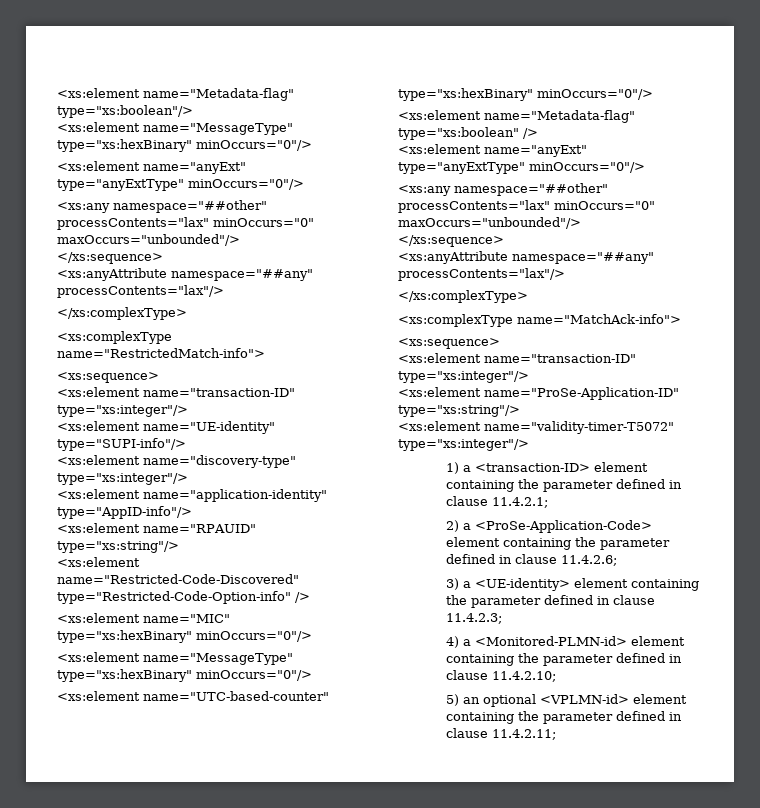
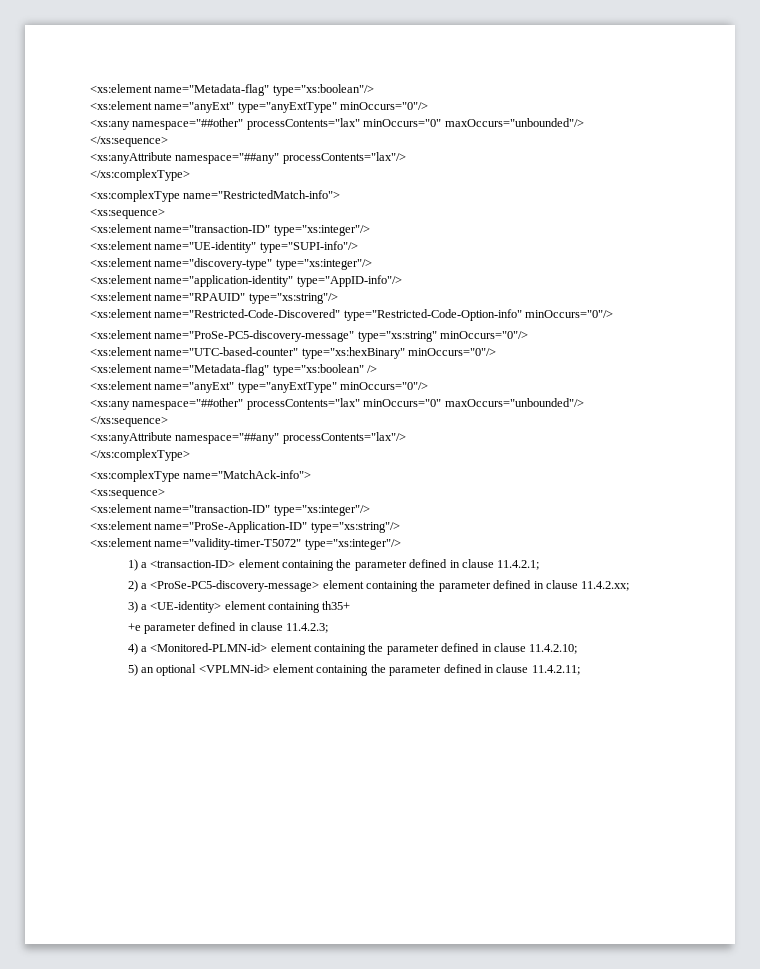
  <xs:element name="Metadata-flag" type="xs:boolean"/>
- <xs:element name="MessageType" type="xs:hexBinary" minOccurs="0"/>
- <xs:element name="Restricted-Code-Discovered" type="Restricted-Code-Option-info" />
- <xs:element name="MIC" type="xs:hexBinary" minOccurs="0"/>
- <xs:element name="MessageType" type="xs:hexBinary" minOccurs="0"/>
+ <xs:element name="Restricted-Code-Discovered" type="Restricted-Code-Option-info" minOccurs="0"/>
+ <xs:element name="ProSe-PC5-discovery-message" type="xs:string" minOccurs="0"/>
- 2) a <ProSe-Application-Code> element containing the parameter defined in clause 11.4.2.6;
+ 2) a <ProSe-PC5-discovery-message> element containing the parameter defined in clause 11.4.2.xx;
- 3) a <UE-identity> element containing the parameter defined in clause 11.4.2.3;
+ 3) a <UE-identity> element containing th35+
+ +e parameter defined in clause 11.4.2.3;

